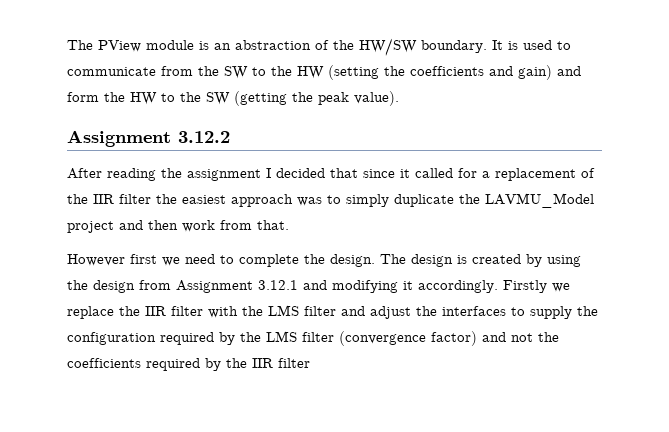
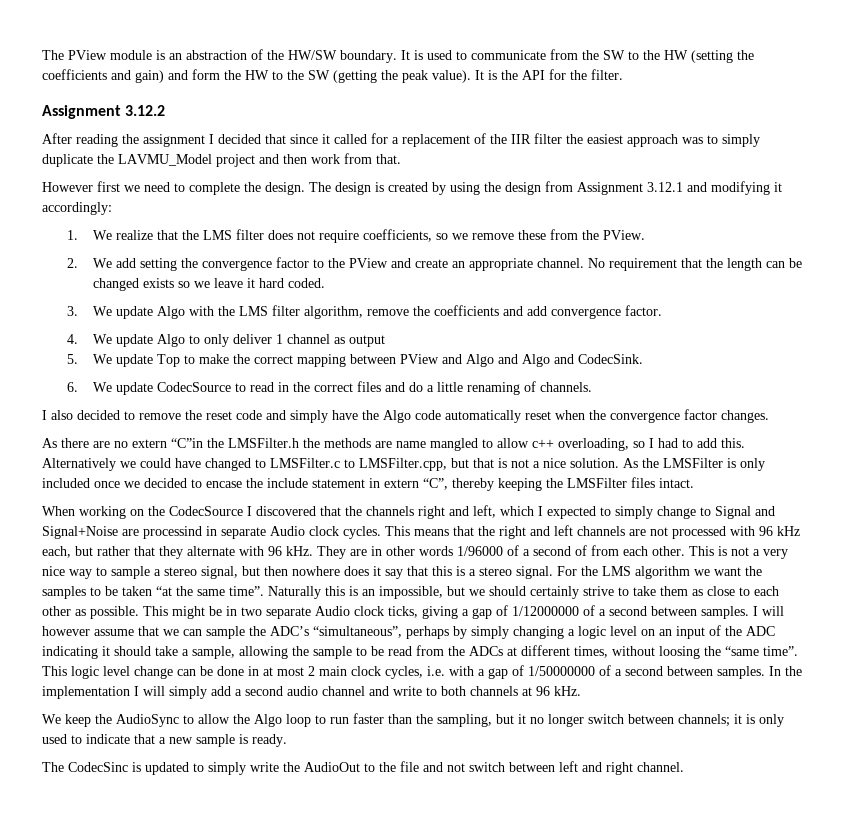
+ It is the API for the filter.
- The design is created by using the design from Assignment 3.12.1 and modifying it accordingly. Firstly we replace the IIR filter with the LMS filter and adjust the interfaces to supply the configuration required by the LMS filter (convergence factor) and not the coefficients required by the IIR filter
+ The design is created by using the design from Assignment 3.12.1 and modifying it accordingly:
+ 1. We realize that the LMS filter does not require coefficients, so we remove these from the PView.
+ 2. We add setting the convergence factor to the PView and create an appropriate channel. No requirement that the length can be changed exists so we leave it hard coded.
+ 3. We update Algo with the LMS filter algorithm, remove the coefficients and add convergence factor.
+ 4. We update Algo to only deliver 1 channel as output
+ 5. We update Top to make the correct mapping between PView and Algo and Algo and CodecSink.
+ 6. We update CodecSource to read in the correct files and do a little renaming of channels.
+ I also decided to remove the reset code and simply have the Algo code automatically reset when the convergence factor changes.
+ As there are no extern “C”in the LMSFilter.h the methods are name mangled to allow c++ overloading, so I had to add this. Alternatively we could have changed to LMSFilter.c to LMSFilter.cpp, but that is not a nice solution. As the LMSFilter is only included once we decided to encase the include statement in extern “C”, thereby keeping the LMSFilter files intact.
+ When working on the CodecSource I discovered that the channels right and left, which I expected to simply change to Signal and Signal+Noise are processind in separate Audio clock cycles. This means that the right and left channels are not processed with 96 kHz each, but rather that they alternate with 96 kHz. They are in other words 1/96000 of a second of from each other. This is not a very nice way to sample a stereo signal, but then nowhere does it say that this is a stereo signal. For the LMS algorithm we want the samples to be taken “at the same time”. Naturally this is an impossible, but we should certainly strive to take them as close to each other as possible. This might be in two separate Audio clock ticks, giving a gap of 1/12000000 of a second between samples. I will however assume that we can sample the ADC’s “simultaneous”, perhaps by simply changing a logic level on an input of the ADC indicating it should take a sample, allowing the sample to be read from the ADCs at different times, without loosing the “same time”. This logic level change can be done in at most 2 main clock cycles, i.e. with a gap of 1/50000000 of a second between samples. In the implementation I will simply add a second audio channel and write to both channels at 96 kHz.
+ We keep the AudioSync to allow the Algo loop to run faster than the sampling, but it no longer switch between channels; it is only used to indicate that a new sample is ready.
+ The CodecSinc is updated to simply write the AudioOut to the file and not switch between left and right channel.

